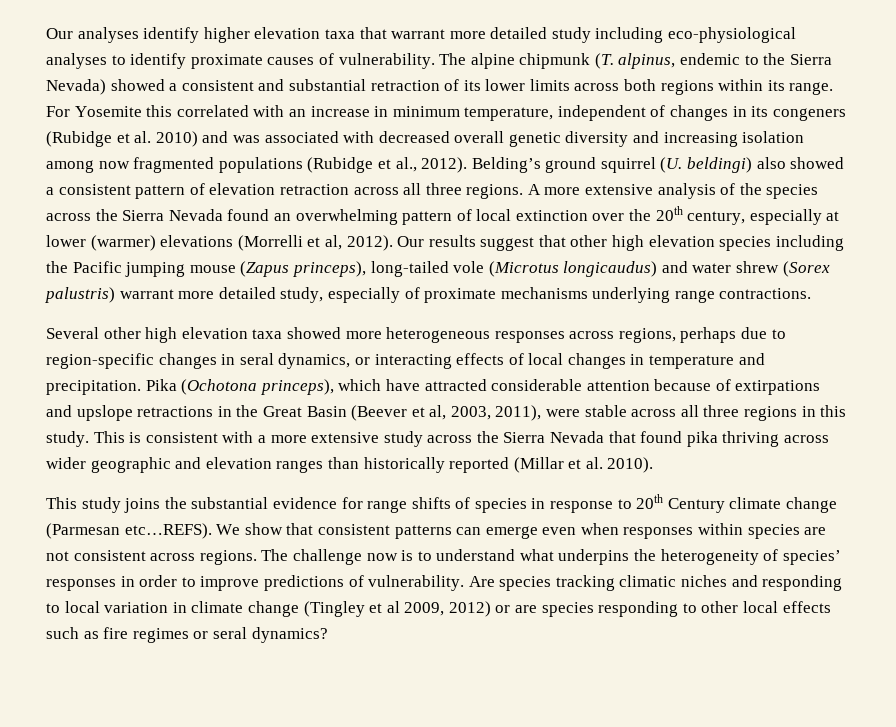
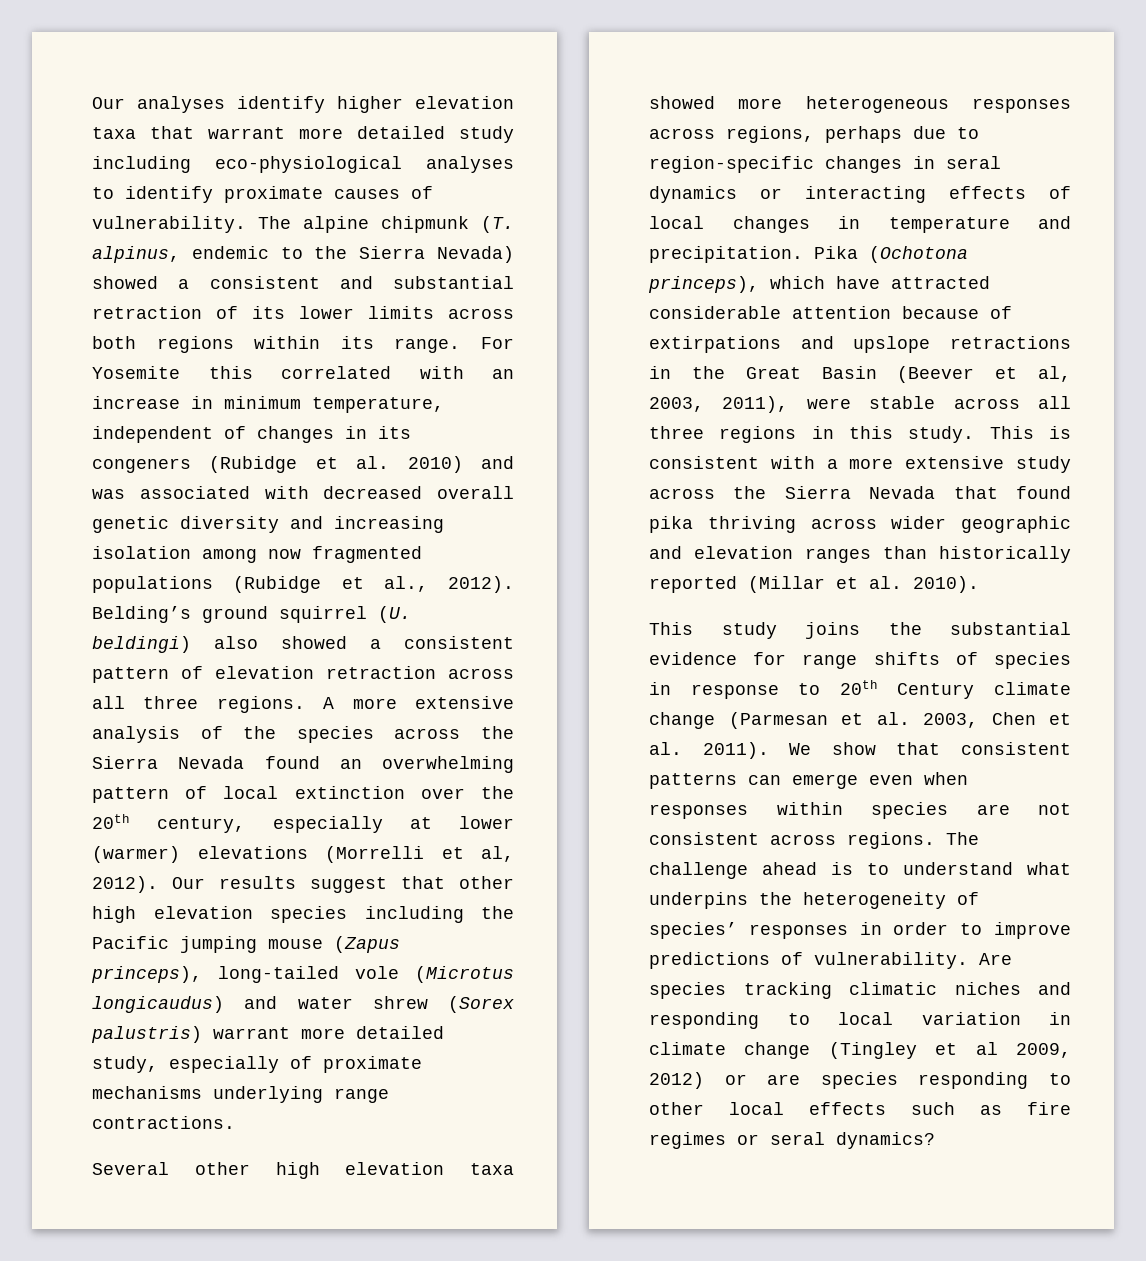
- Several other high elevation taxa showed more heterogeneous responses across regions, perhaps due to region-specific changes in seral dynamics, or interacting effects of local changes in temperature and precipitation.
+ Several other high elevation taxa showed more heterogeneous responses across regions, perhaps due to region-specific changes in seral dynamics or interacting effects of local changes in temperature and precipitation.
- This study joins the substantial evidence for range shifts of species in response to 20th Century climate change (Parmesan etc…REFS).
+ This study joins the substantial evidence for range shifts of species in response to 20th Century climate change (Parmesan et al. 2003, Chen et al. 2011).
- The challenge now is to understand what underpins the heterogeneity of species’ responses in order to improve predictions of vulnerability.
+ The challenge ahead is to understand what underpins the heterogeneity of species’ responses in order to improve predictions of vulnerability.

